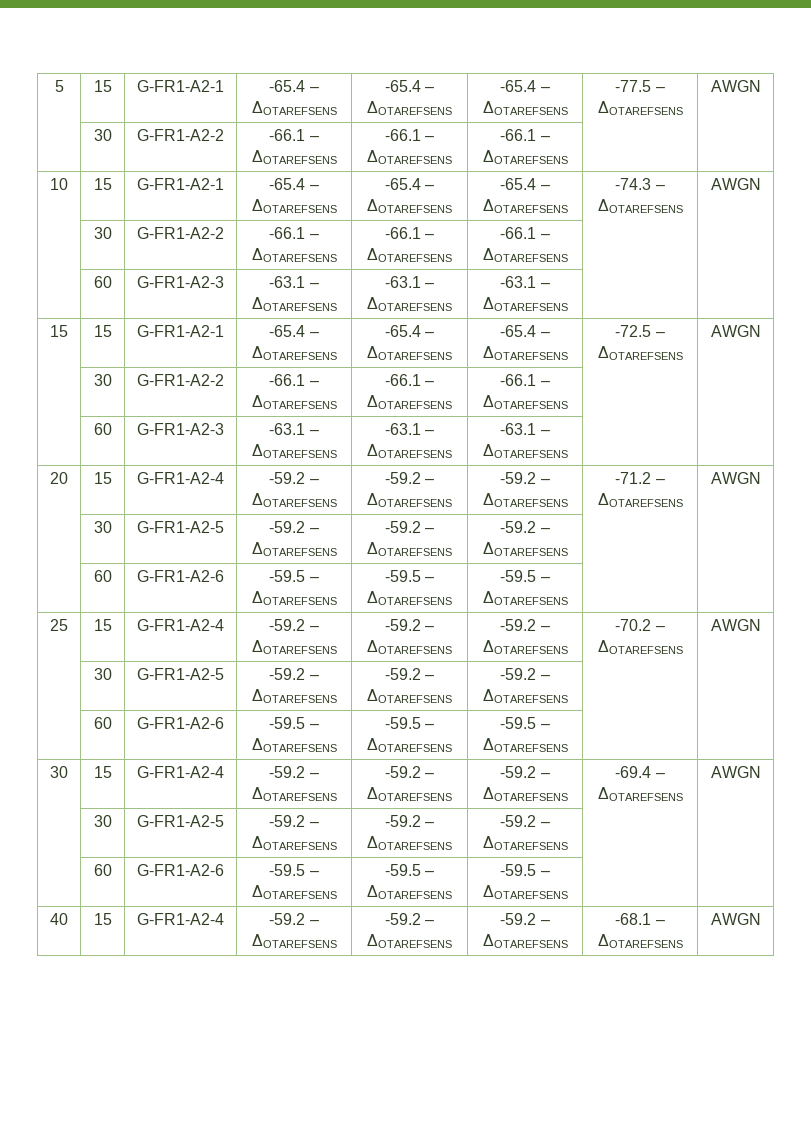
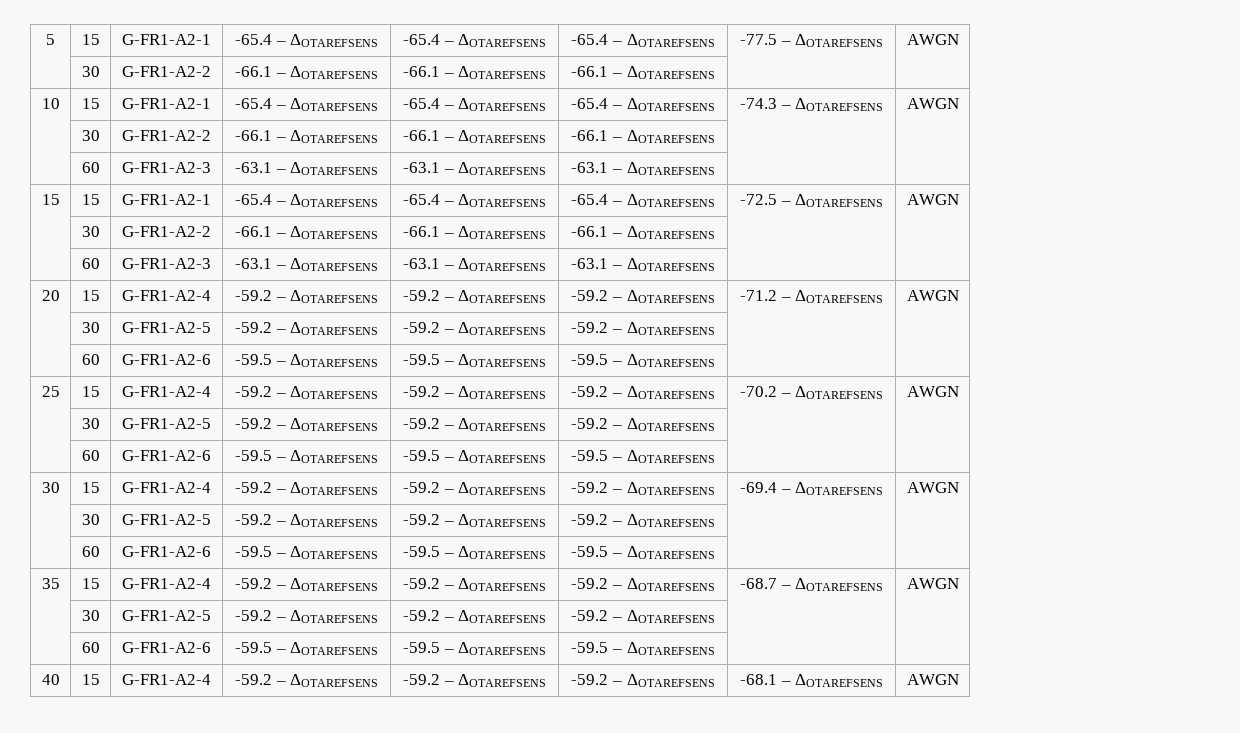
+ 35 | 15 | G-FR1-A2-4 | -59.2 – ΔOTAREFSENS | -59.2 – ΔOTAREFSENS | -59.2 – ΔOTAREFSENS | -68.7 – ΔOTAREFSENS | AWGN
+ | 30 | G-FR1-A2-5 | -59.2 – ΔOTAREFSENS | -59.2 – ΔOTAREFSENS | -59.2 – ΔOTAREFSENS | |
+ | 60 | G-FR1-A2-6 | -59.5 – ΔOTAREFSENS | -59.5 – ΔOTAREFSENS | -59.5 – ΔOTAREFSENS | |

